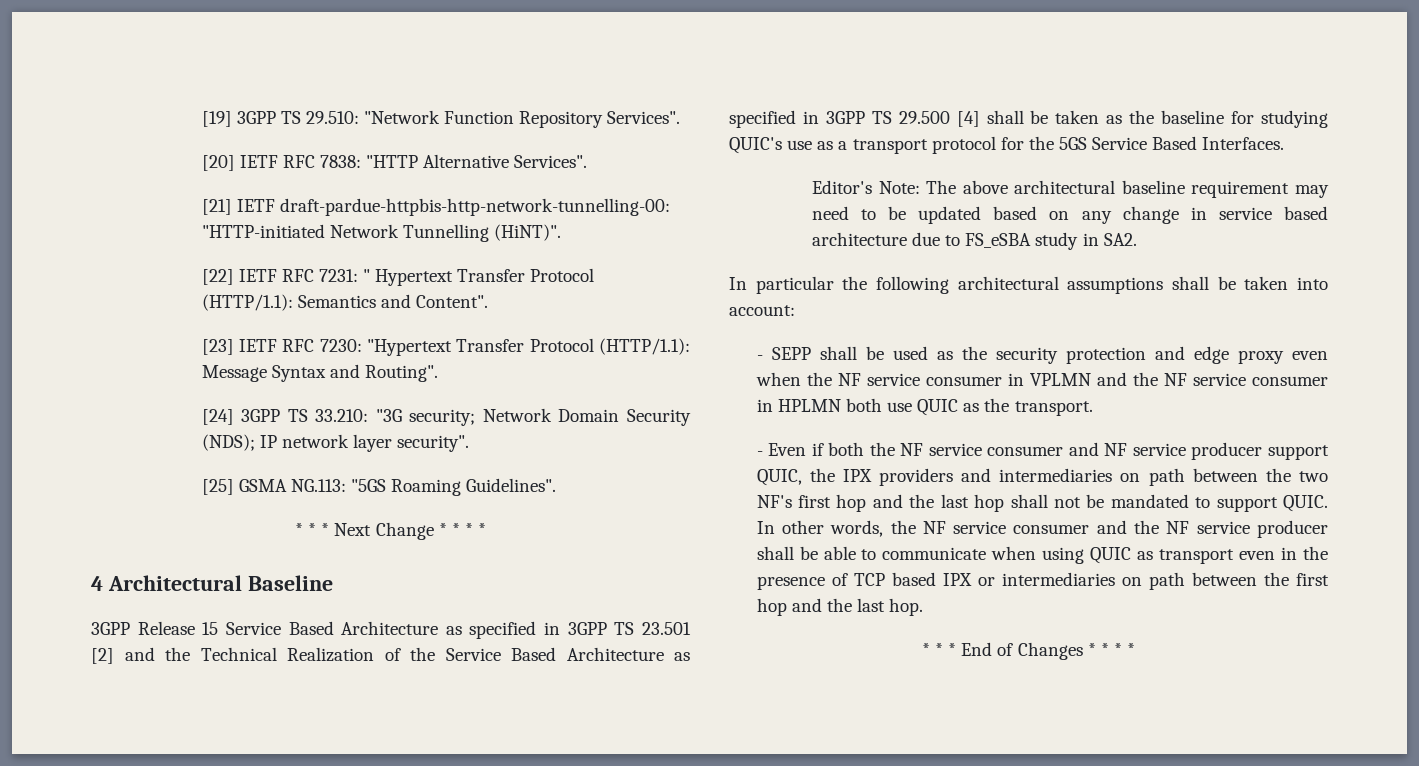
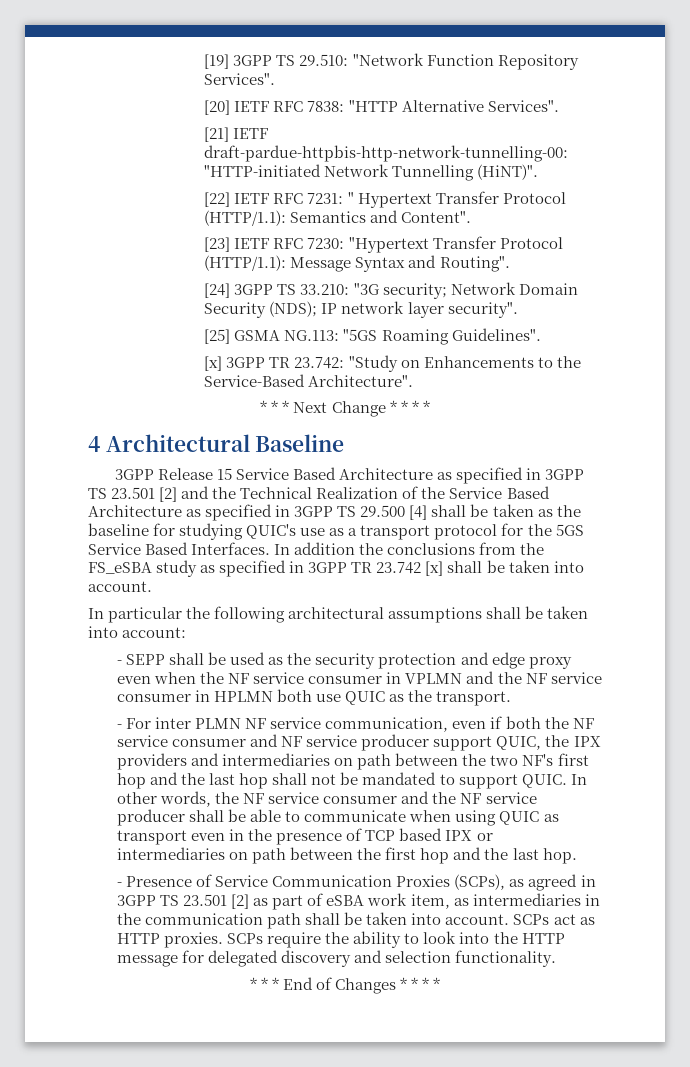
+ [x] 3GPP TR 23.742: "Study on Enhancements to the Service-Based Architecture".
- 3GPP Release 15 Service Based Architecture as specified in 3GPP TS 23.501 [2] and the Technical Realization of the Service Based Architecture as specified in 3GPP TS 29.500 [4] shall be taken as the baseline for studying QUIC's use as a transport protocol for the 5GS Service Based Interfaces.
- Editor's Note: The above architectural baseline requirement may need to be updated based on any change in service based architecture due to FS_eSBA study in SA2.
+ 3GPP Release 15 Service Based Architecture as specified in 3GPP TS 23.501 [2] and the Technical Realization of the Service Based Architecture as specified in 3GPP TS 29.500 [4] shall be taken as the baseline for studying QUIC's use as a transport protocol for the 5GS Service Based Interfaces. In addition the conclusions from the FS_eSBA study as specified in 3GPP TR 23.742 [x] shall be taken into account.
- - Even if both the NF service consumer and NF service producer support QUIC, the IPX providers and intermediaries on path between the two NF's first hop and the last hop shall not be mandated to support QUIC.
+ - For inter PLMN NF service communication, even if both the NF service consumer and NF service producer support QUIC, the IPX providers and intermediaries on path between the two NF's first hop and the last hop shall not be mandated to support QUIC.
+ - Presence of Service Communication Proxies (SCPs), as agreed in 3GPP TS 23.501 [2] as part of eSBA work item, as intermediaries in the communication path shall be taken into account. SCPs act as HTTP proxies. SCPs require the ability to look into the HTTP message for delegated discovery and selection functionality.

